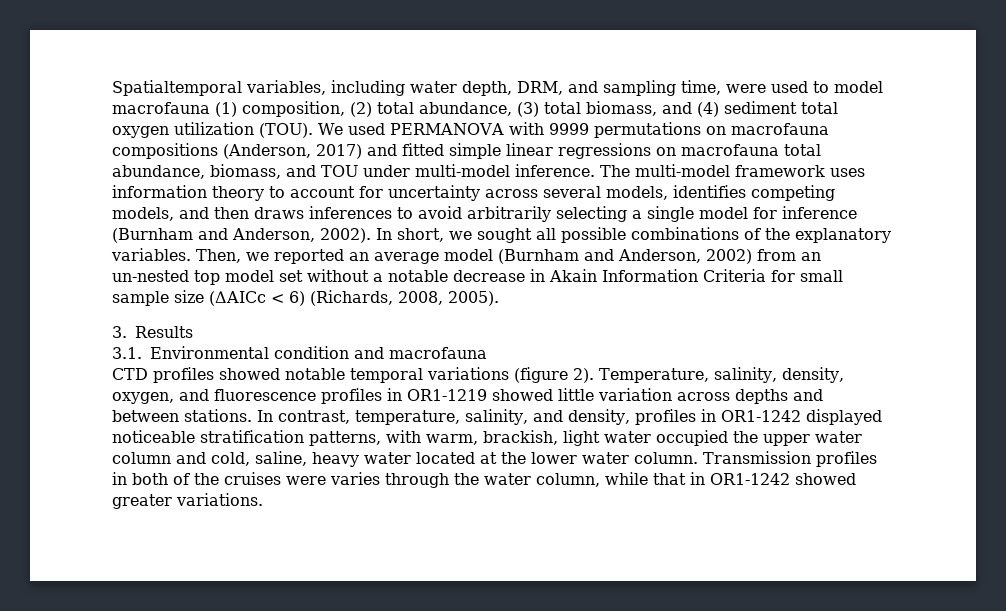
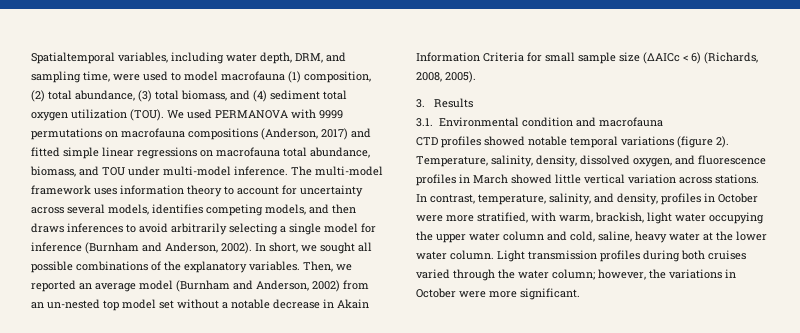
- Temperature, salinity, density, oxygen, and fluorescence profiles in OR1-1219 showed little variation across depths and between stations.
+ Temperature, salinity, density, dissolved oxygen, and fluorescence profiles in March showed little vertical variation across stations.
- In contrast, temperature, salinity, and density, profiles in OR1-1242 displayed noticeable stratification patterns, with warm, brackish, light water occupied the upper water column and cold, saline, heavy water located at the lower water column.
+ In contrast, temperature, salinity, and density, profiles in October were more stratified, with warm, brackish, light water occupying the upper water column and cold, saline, heavy water at the lower water column.
- Transmission profiles in both of the cruises were varies through the water column, while that in OR1-1242 showed greater variations.
+ Light transmission profiles during both cruises varied through the water column; however, the variations in October were more significant.

